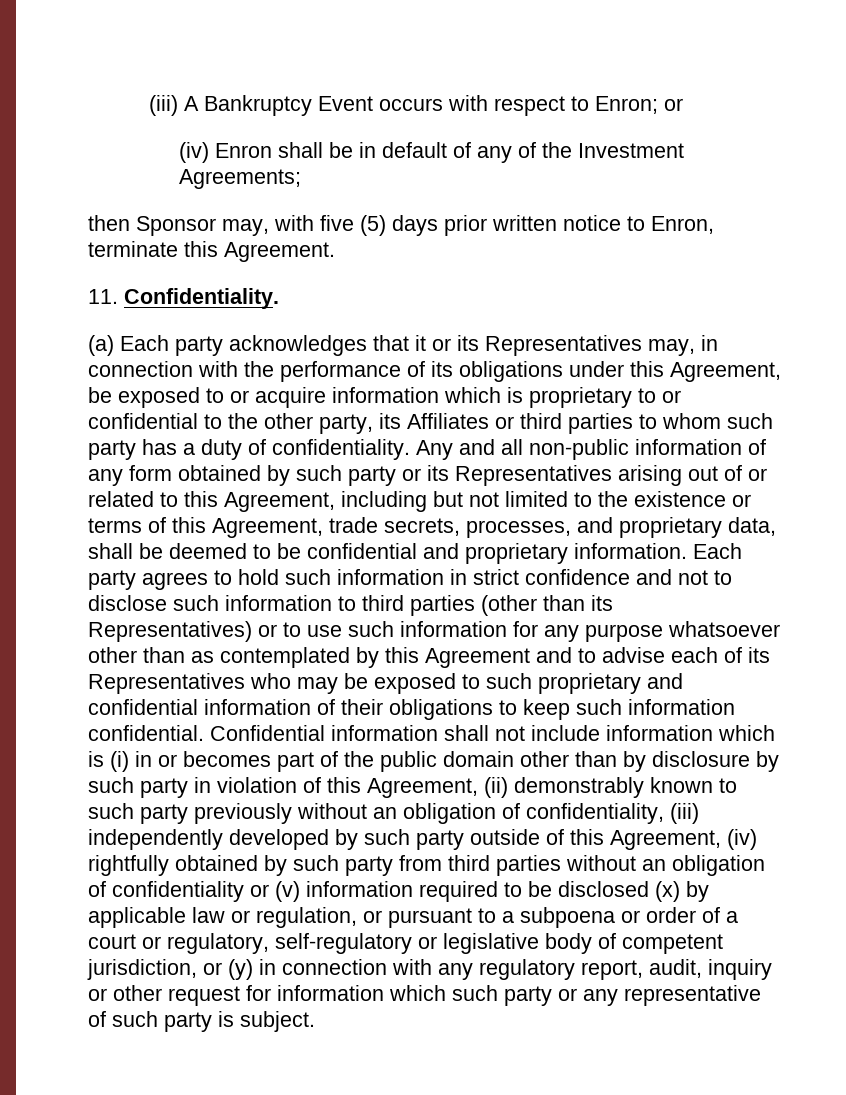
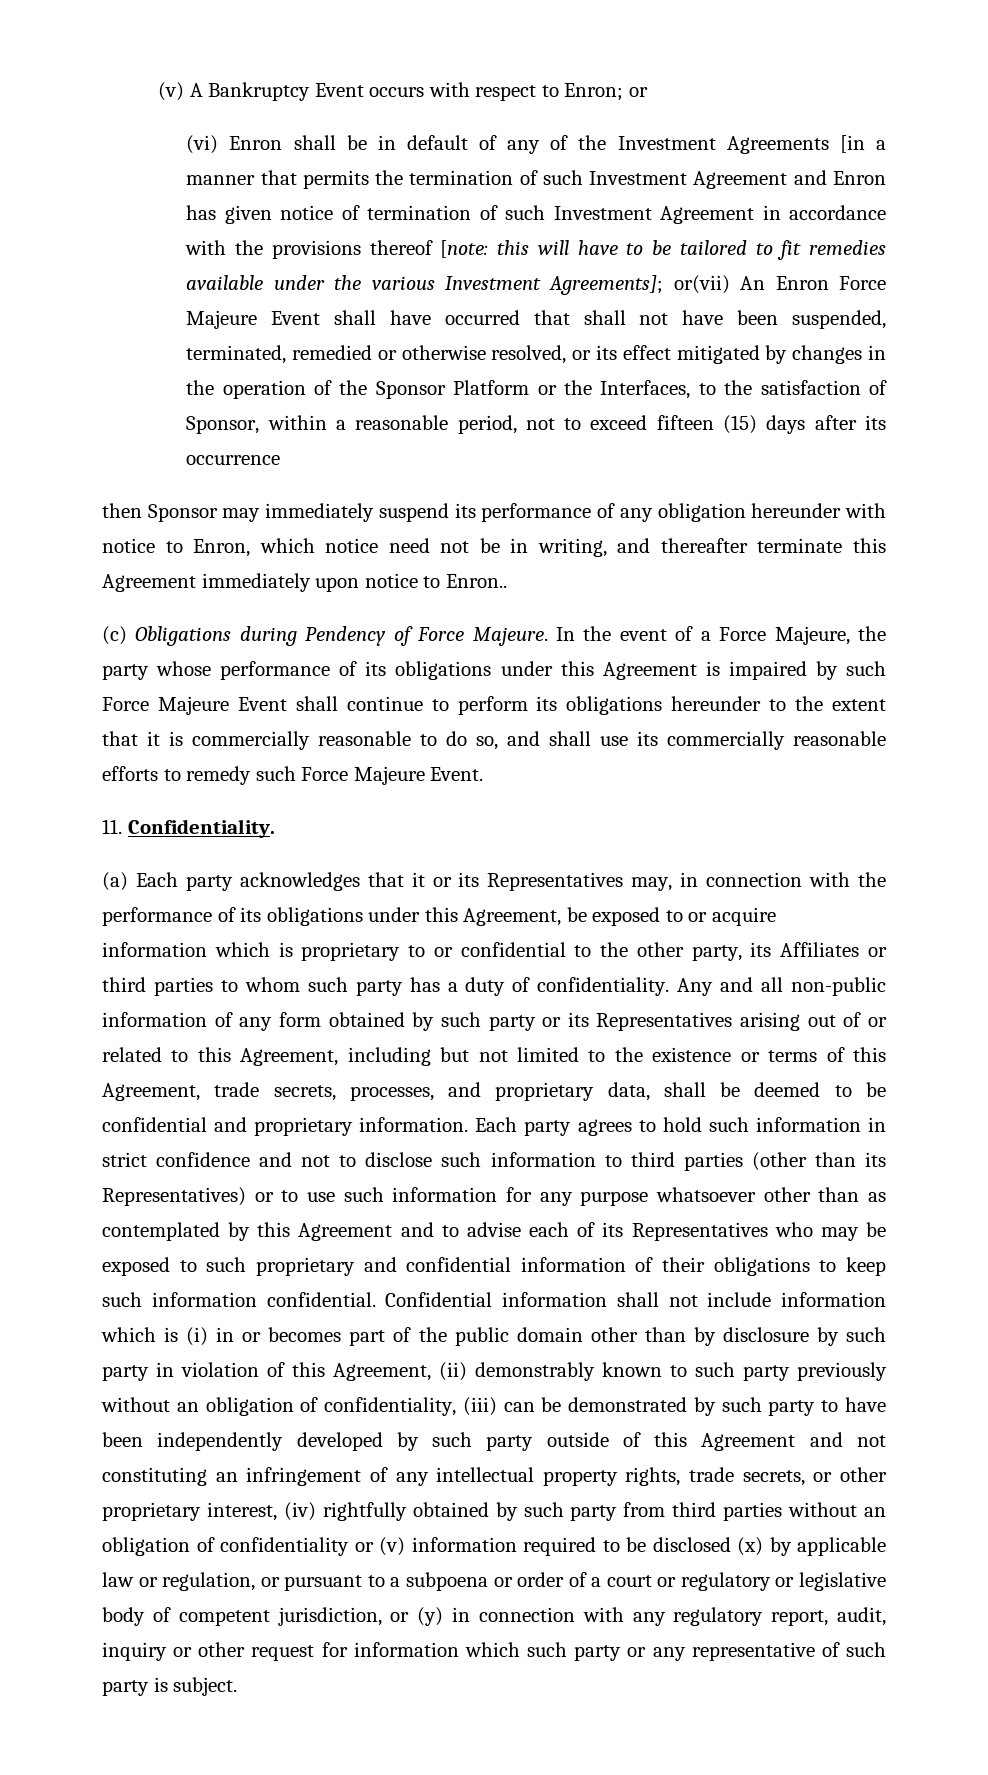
- (iii) A Bankruptcy Event occurs with respect to Enron; or
+ (v) A Bankruptcy Event occurs with respect to Enron; or
- (iv) Enron shall be in default of any of the Investment Agreements;
- then Sponsor may, with five (5) days prior written notice to Enron, terminate this Agreement.
+ (vi) Enron shall be in default of any of the Investment Agreements [in a manner that permits the termination of such Investment Agreement and Enron has given notice of termination of such Investment Agreement in accordance with the provisions thereof [note: this will have to be tailored to fit remedies available under the various Investment Agreements]; or(vii) An Enron Force Majeure Event shall have occurred that shall not have been suspended, terminated, remedied or otherwise resolved, or its effect mitigated by changes in the operation of the Sponsor Platform or the Interfaces, to the satisfaction of Sponsor, within a reasonable period, not to exceed fifteen (15) days after its occurrence
+ then Sponsor may immediately suspend its performance of any obligation hereunder with notice to Enron, which notice need not be in writing, and thereafter terminate this Agreement immediately upon notice to Enron..
+ (c) Obligations during Pendency of Force Majeure. In the event of a Force Majeure, the party whose performance of its obligations under this Agreement is impaired by such Force Majeure Event shall continue to perform its obligations hereunder to the extent that it is commercially reasonable to do so, and shall use its commercially reasonable efforts to remedy such Force Majeure Event.
- Confidential information shall not include information which is (i) in or becomes part of the public domain other than by disclosure by such party in violation of this Agreement, (ii) demonstrably known to such party previously without an obligation of confidentiality, (iii) independently developed by such party outside of this Agreement, (iv) rightfully obtained by such party from third parties without an obligation of confidentiality or (v) information required to be disclosed (x) by applicable law or regulation, or pursuant to a subpoena or order of a court or regulatory, self-regulatory or legislative body of competent jurisdiction, or (y) in connection with any regulatory report, audit, inquiry or other request for information which such party or any representative of such party is subject.
+ Confidential information shall not include information which is (i) in or becomes part of the public domain other than by disclosure by such party in violation of this Agreement, (ii) demonstrably known to such party previously without an obligation of confidentiality, (iii) can be demonstrated by such party to have been independently developed by such party outside of this Agreement and not constituting an infringement of any intellectual property rights, trade secrets, or other proprietary interest, (iv) rightfully obtained by such party from third parties without an obligation of confidentiality or (v) information required to be disclosed (x) by applicable law or regulation, or pursuant to a subpoena or order of a court or regulatory or legislative body of competent jurisdiction, or (y) in connection with any regulatory report, audit, inquiry or other request for information which such party or any representative of such party is subject.

